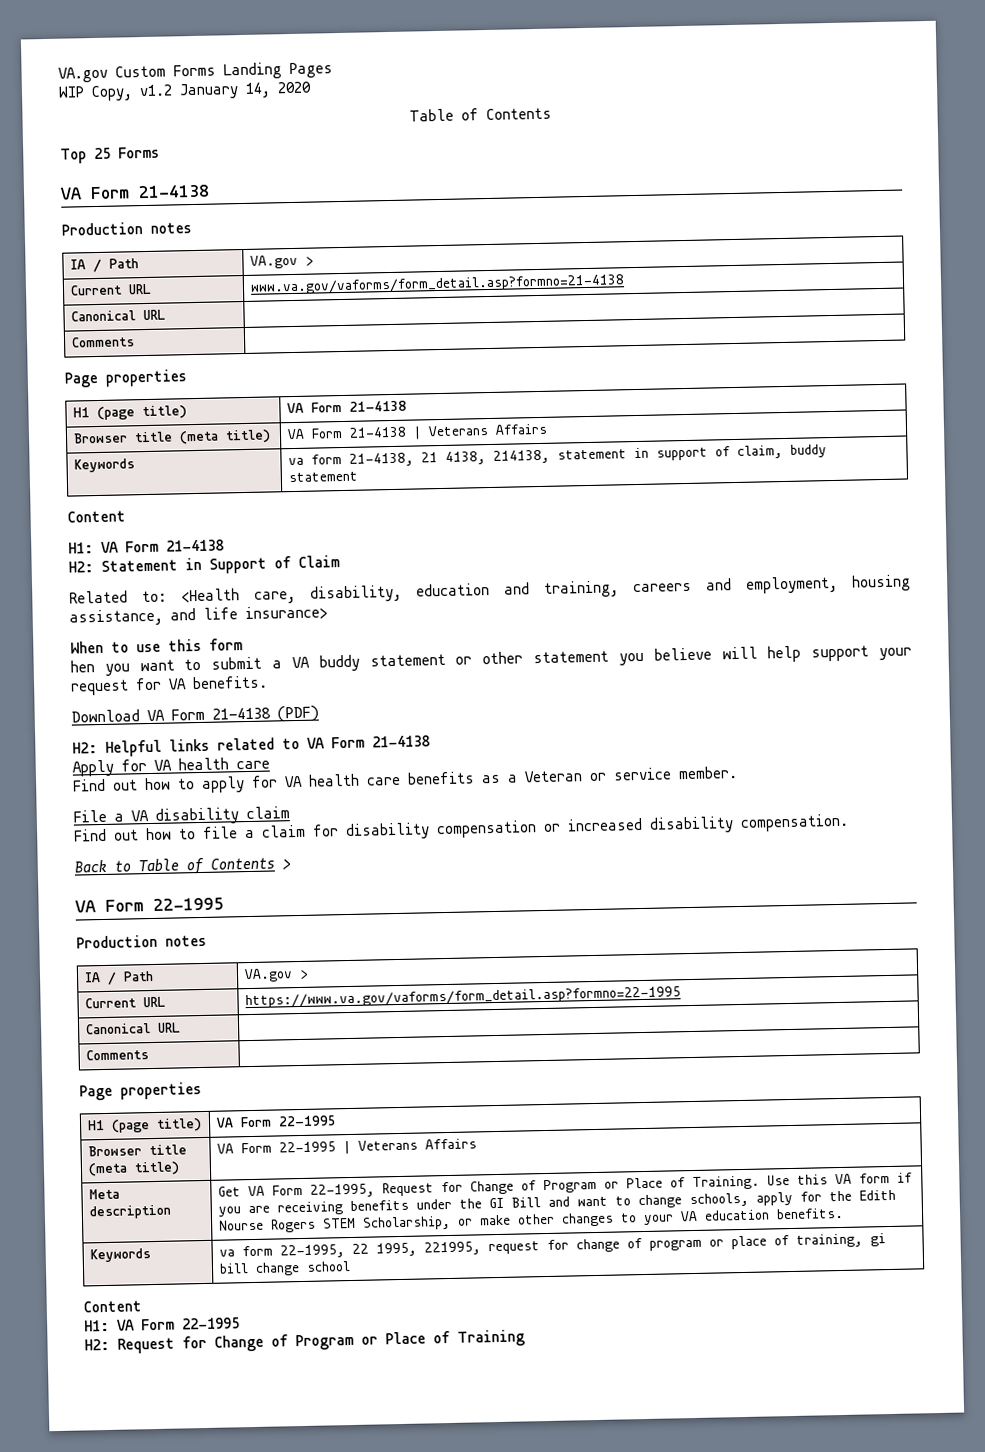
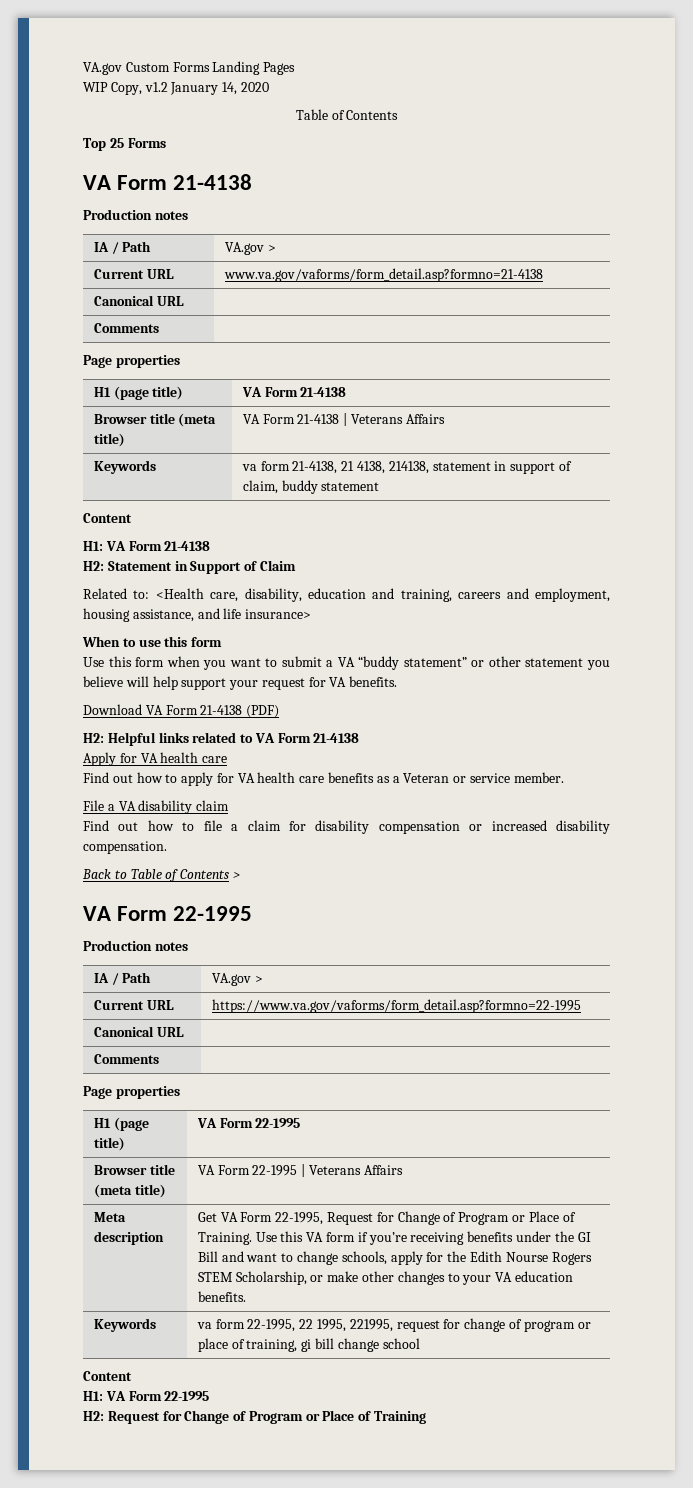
- hen you want to submit a VA buddy statement or other statement you believe will help support your request for VA benefits.
+ Use this form when you want to submit a VA “buddy statement” or other statement you believe will help support your request for VA benefits.
- Use this VA form if you are receiving benefits under the GI Bill and want to change schools, apply for the Edith Nourse Rogers STEM Scholarship, or make other changes to your VA education benefits.
+ Use this VA form if you’re receiving benefits under the GI Bill and want to change schools, apply for the Edith Nourse Rogers STEM Scholarship, or make other changes to your VA education benefits.

